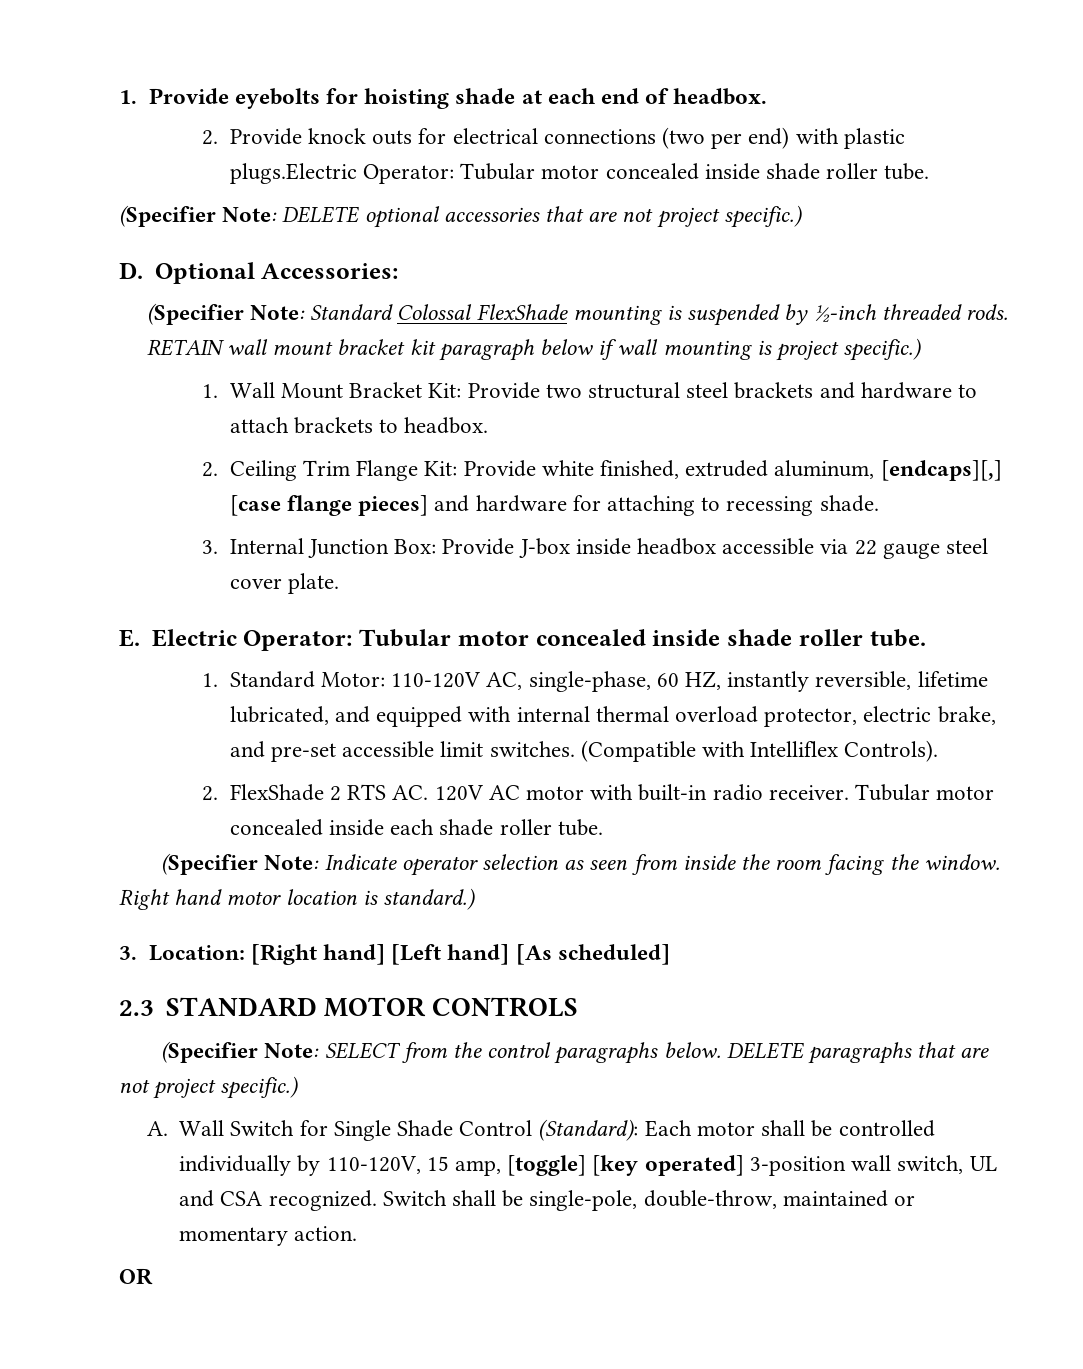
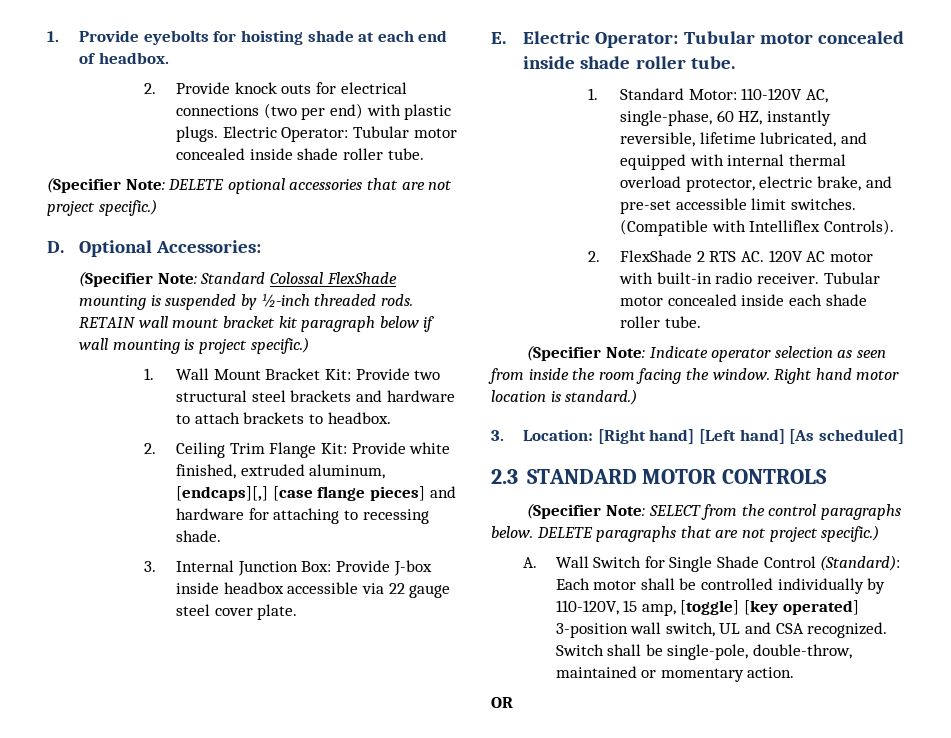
- 2. Provide knock outs for electrical connections (two per end) with plastic plugs.Electric Operator: Tubular motor concealed inside shade roller tube.
+ 2. Provide knock outs for electrical connections (two per end) with plastic plugs. Electric Operator: Tubular motor concealed inside shade roller tube.

